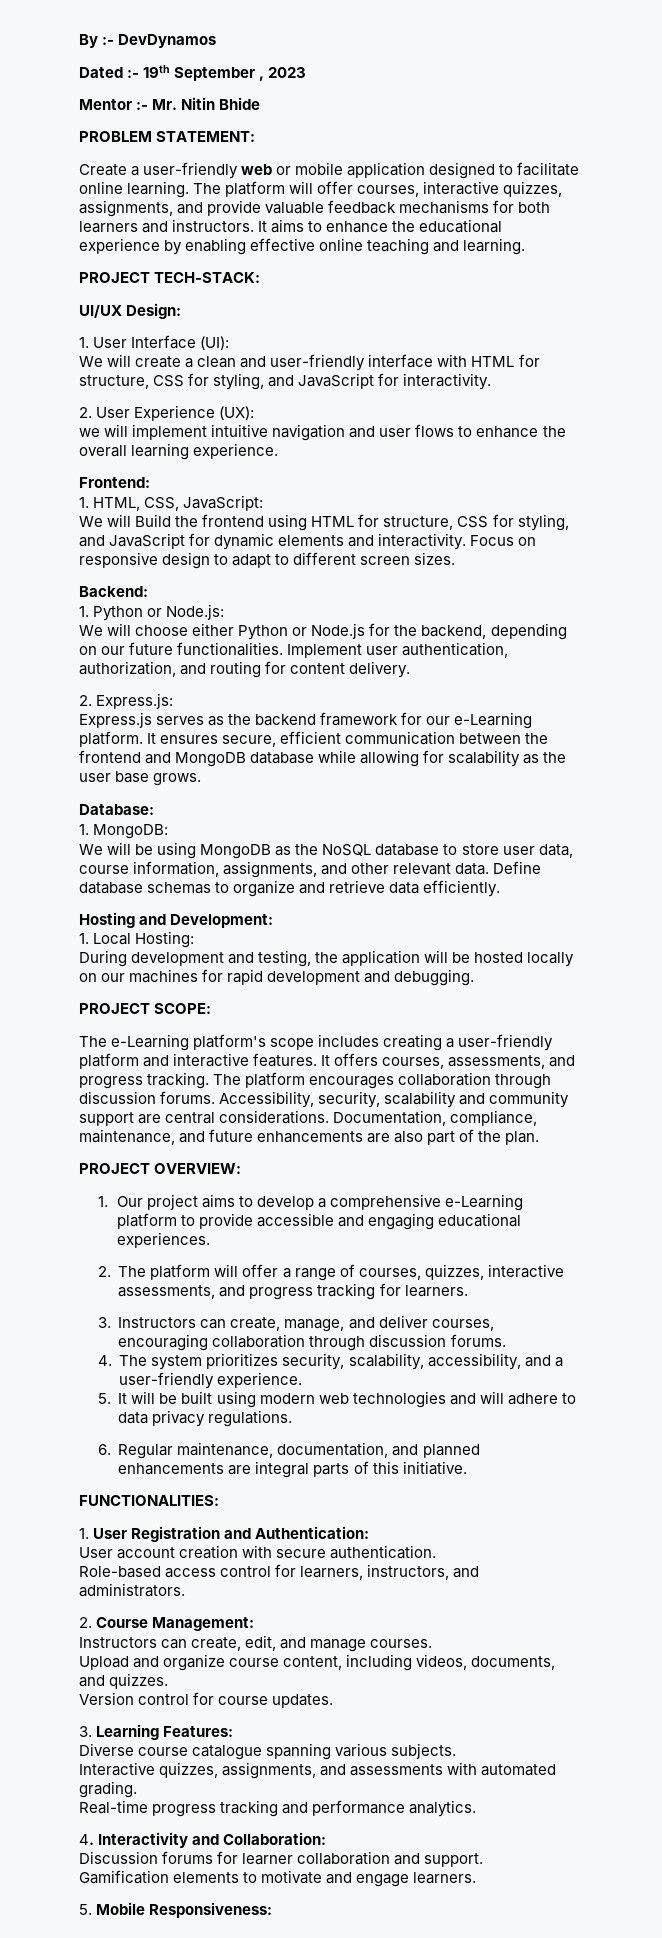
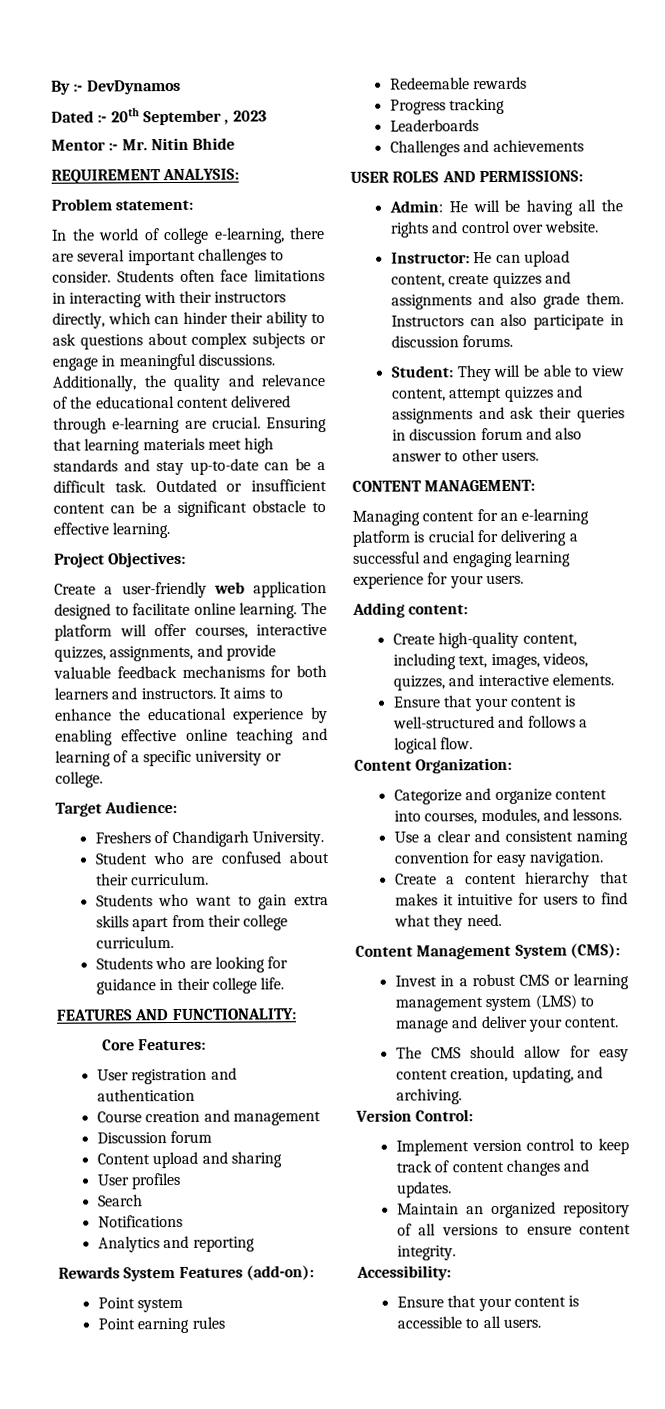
- Dated :- 19th September , 2023
+ Dated :- 20th September , 2023
- PROBLEM STATEMENT:
+ REQUIREMENT ANALYSIS:
+ Problem statement:
+ In the world of college e-learning, there are several important challenges to consider. Students often face limitations in interacting with their instructors directly, which can hinder their ability to ask questions about complex subjects or engage in meaningful discussions. Additionally, the quality and relevance of the educational content delivered through e-learning are crucial. Ensuring that learning materials meet high standards and stay up-to-date can be a difficult task. Outdated or insufficient content can be a significant obstacle to effective learning.
+ Project Objectives:
- Create a user-friendly web or mobile application designed to facilitate online learning.
+ Create a user-friendly web application designed to facilitate online learning.
- It aims to enhance the educational experience by enabling effective online teaching and learning.
- PROJECT TECH-STACK:
- UI/UX Design:
- 1. User Interface (UI):
- We will create a clean and user-friendly interface with HTML for structure, CSS for styling, and JavaScript for interactivity.
- 2. User Experience (UX):
- we will implement intuitive navigation and user flows to enhance the overall learning experience.
- Frontend:
- 1. HTML, CSS, JavaScript:
- We will Build the frontend using HTML for structure, CSS for styling, and JavaScript for dynamic elements and interactivity. Focus on responsive design to adapt to different screen sizes.
- Backend:
- 1. Python or Node.js:
- We will choose either Python or Node.js for the backend, depending on our future functionalities. Implement user authentication, authorization, and routing for content delivery.
- 2. Express.js:
- Express.js serves as the backend framework for our e-Learning platform. It ensures secure, efficient communication between the frontend and MongoDB database while allowing for scalability as the user base grows.
- Database:
- 1. MongoDB:
- We will be using MongoDB as the NoSQL database to store user data, course information, assignments, and other relevant data. Define database schemas to organize and retrieve data efficiently.
- Hosting and Development:
- 1. Local Hosting:
- During development and testing, the application will be hosted locally on our machines for rapid development and debugging.
- PROJECT SCOPE:
- The e-Learning platform's scope includes creating a user-friendly platform and interactive features. It offers courses, assessments, and progress tracking. The platform encourages collaboration through discussion forums. Accessibility, security, scalability and community support are central considerations. Documentation, compliance, maintenance, and future enhancements are also part of the plan.
- PROJECT OVERVIEW:
- 1. Our project aims to develop a comprehensive e-Learning platform to provide accessible and engaging educational experiences.
- 2. The platform will offer a range of courses, quizzes, interactive assessments, and progress tracking for learners.
- 3. Instructors can create, manage, and deliver courses, encouraging collaboration through discussion forums.
- 4. The system prioritizes security, scalability, accessibility, and a user-friendly experience.
- 5. It will be built using modern web technologies and will adhere to data privacy regulations.
- 6. Regular maintenance, documentation, and planned enhancements are integral parts of this initiative.
- FUNCTIONALITIES:
- 1. User Registration and Authentication:
- User account creation with secure authentication.
- Role-based access control for learners, instructors, and administrators.
- 2. Course Management:
- Instructors can create, edit, and manage courses.
- Upload and organize course content, including videos, documents, and quizzes.
- Version control for course updates.
- 3. Learning Features:
- Diverse course catalogue spanning various subjects.
- Interactive quizzes, assignments, and assessments with automated grading.
- Real-time progress tracking and performance analytics.
- 4. Interactivity and Collaboration:
- Discussion forums for learner collaboration and support.
- Gamification elements to motivate and engage learners.
- 5. Mobile Responsiveness:
+ It aims to enhance the educational experience by enabling effective online teaching and learning of a specific university or college.
+ Target Audience:
+ Freshers of Chandigarh University.
+ Student who are confused about their curriculum.
+ Students who want to gain extra skills apart from their college curriculum.
+ Students who are looking for guidance in their college life.
+ FEATURES AND FUNCTIONALITY:
+ Core Features:
+ User registration and authentication
+ Course creation and management
+ Discussion forum
+ Content upload and sharing
+ User profiles
+ Search
+ Notifications
+ Analytics and reporting
+ Rewards System Features (add-on):
+ Point system
+ Point earning rules
+ Redeemable rewards
+ Progress tracking
+ Leaderboards
+ Challenges and achievements
+ USER ROLES AND PERMISSIONS:
+ Admin: He will be having all the rights and control over website.
+ Instructor: He can upload content, create quizzes and assignments and also grade them. Instructors can also participate in discussion forums.
+ Student: They will be able to view content, attempt quizzes and assignments and ask their queries in discussion forum and also answer to other users.
+ CONTENT MANAGEMENT:
+ Managing content for an e-learning platform is crucial for delivering a successful and engaging learning experience for your users.
+ Adding content:
+ Create high-quality content, including text, images, videos, quizzes, and interactive elements.
+ Ensure that your content is well-structured and follows a logical flow.
+ Content Organization:
+ Categorize and organize content into courses, modules, and lessons.
+ Use a clear and consistent naming convention for easy navigation.
+ Create a content hierarchy that makes it intuitive for users to find what they need.
+ Content Management System (CMS):
+ Invest in a robust CMS or learning management system (LMS) to manage and deliver your content.
+ The CMS should allow for easy content creation, updating, and archiving.
+ Version Control:
+ Implement version control to keep track of content changes and updates.
+ Maintain an organized repository of all versions to ensure content integrity.
+ Accessibility:
+ Ensure that your content is accessible to all users.

